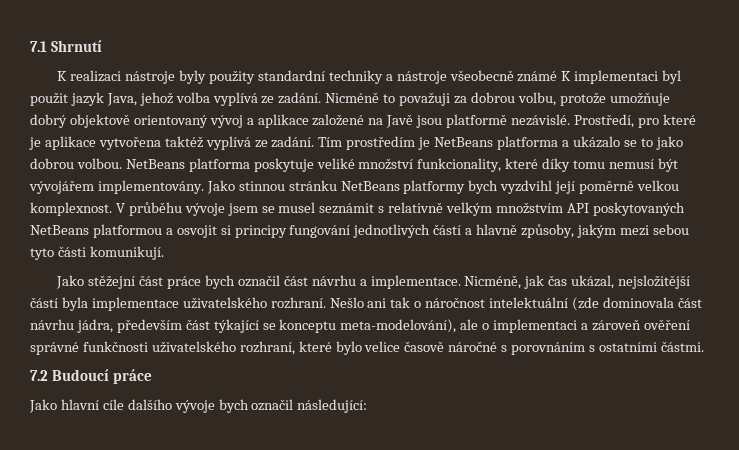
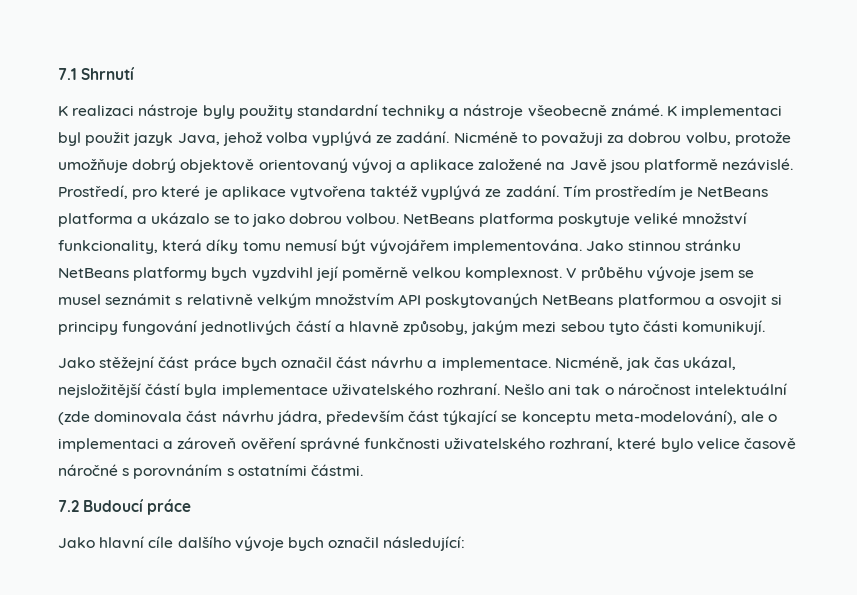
- K realizaci nástroje byly použity standardní techniky a nástroje všeobecně známé K implementaci byl použit jazyk Java, jehož volba vyplívá ze zadání.
+ K realizaci nástroje byly použity standardní techniky a nástroje všeobecně známé. K implementaci byl použit jazyk Java, jehož volba vyplývá ze zadání.
- Prostředí, pro které je aplikace vytvořena taktéž vyplívá ze zadání.
+ Prostředí, pro které je aplikace vytvořena taktéž vyplývá ze zadání.
- NetBeans platforma poskytuje veliké množství funkcionality, které díky tomu nemusí být vývojářem implementovány.
+ NetBeans platforma poskytuje veliké množství funkcionality, která díky tomu nemusí být vývojářem implementována.

